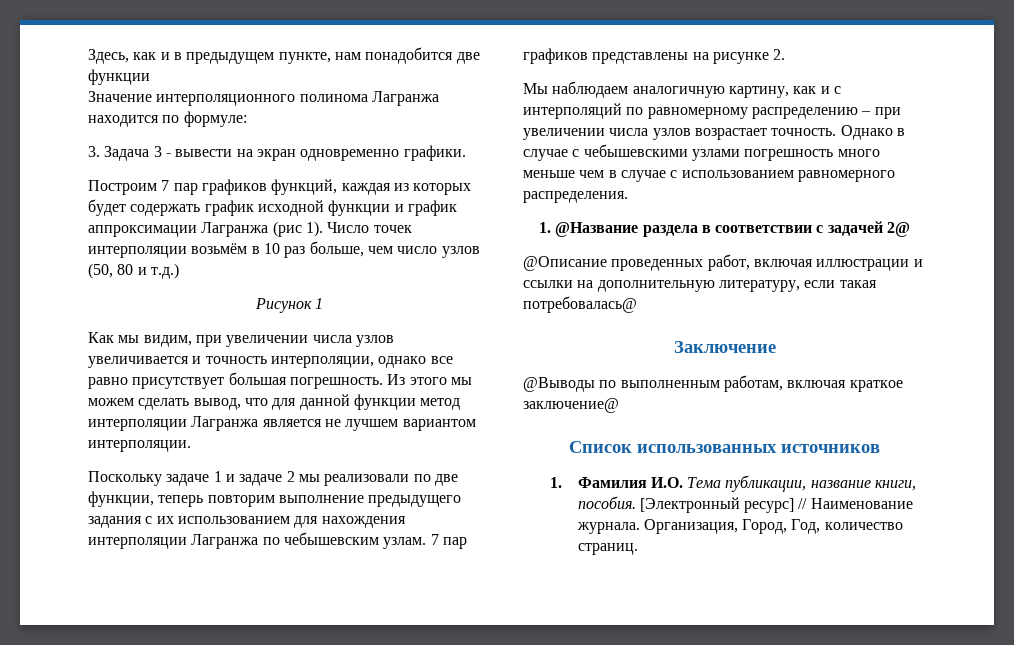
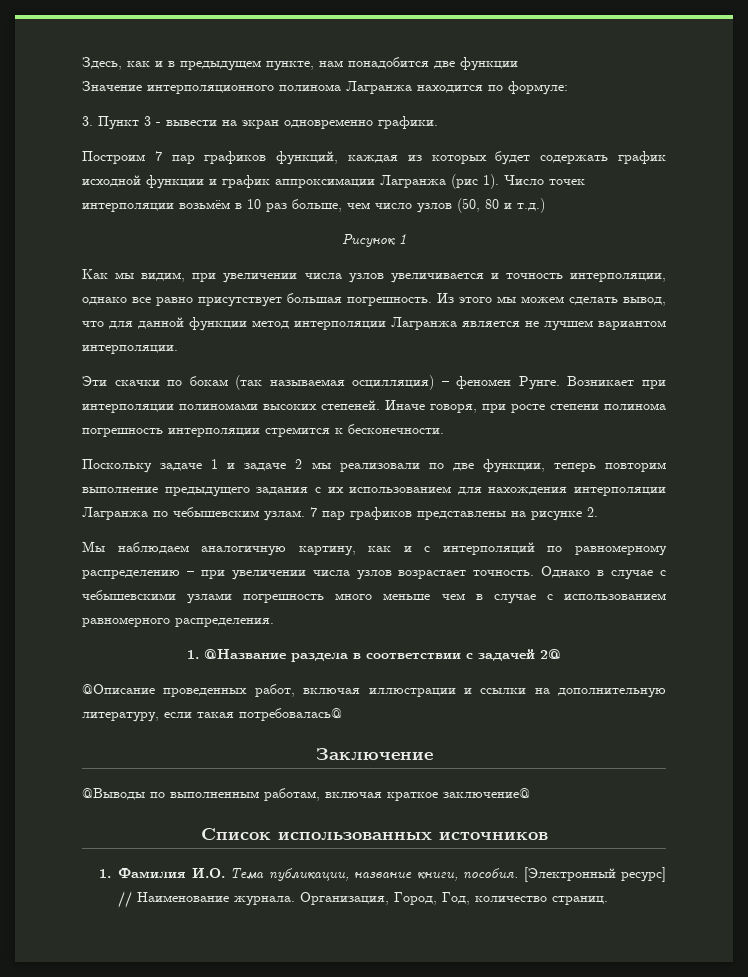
- 3. Задача 3 - вывести на экран одновременно графики.
+ 3. Пункт 3 - вывести на экран одновременно графики.
+ Эти скачки по бокам (так называемая осцилляция) – феномен Рунге. Возникает при интерполяции полиномами высоких степеней. Иначе говоря, при росте степени полинома погрешность интерполяции стремится к бесконечности.

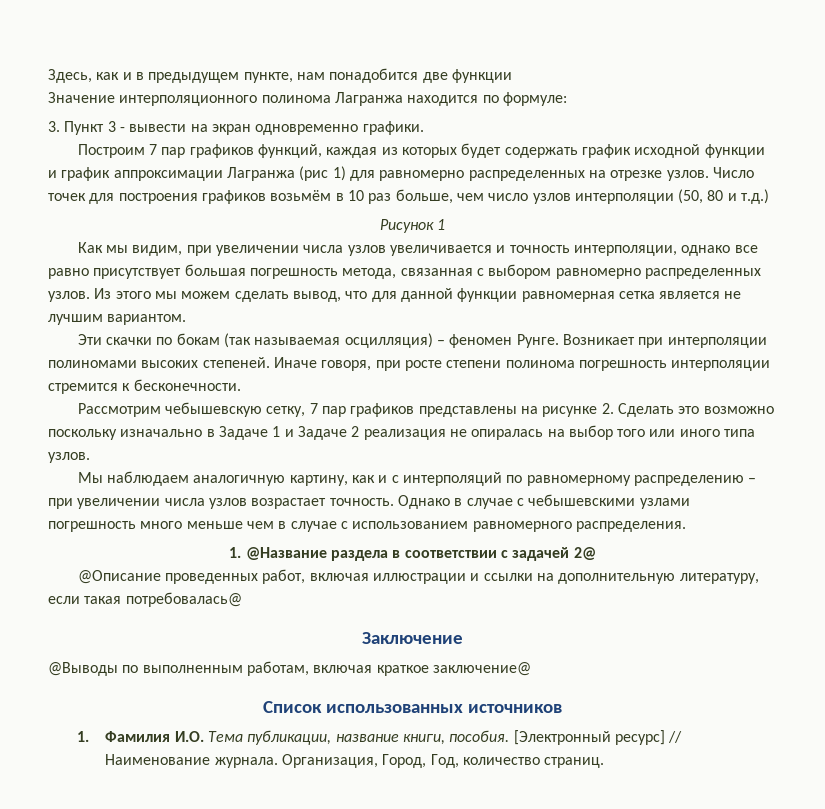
- Построим 7 пар графиков функций, каждая из которых будет содержать график исходной функции и график аппроксимации Лагранжа (рис 1). Число точек интерполяции возьмём в 10 раз больше, чем число узлов (50, 80 и т.д.)
+ Построим 7 пар графиков функций, каждая из которых будет содержать график исходной функции и график аппроксимации Лагранжа (рис 1) для равномерно распределенных на отрезке узлов. Число точек для построения графиков возьмём в 10 раз больше, чем число узлов интерполяции (50, 80 и т.д.)
- Как мы видим, при увеличении числа узлов увеличивается и точность интерполяции, однако все равно присутствует большая погрешность.
+ Как мы видим, при увеличении числа узлов увеличивается и точность интерполяции, однако все равно присутствует большая погрешность метода, связанная с выбором равномерно распределенных узлов.
- Из этого мы можем сделать вывод, что для данной функции метод интерполяции Лагранжа является не лучшем вариантом интерполяции.
+ Из этого мы можем сделать вывод, что для данной функции равномерная сетка является не лучшим вариантом.
- Поскольку задаче 1 и задаче 2 мы реализовали по две функции, теперь повторим выполнение предыдущего задания с их использованием для нахождения интерполяции Лагранжа по чебышевским узлам. 7 пар графиков представлены на рисунке 2.
+ Рассмотрим чебышевскую сетку, 7 пар графиков представлены на рисунке 2. Сделать это возможно поскольку изначально в Задаче 1 и Задаче 2 реализация не опиралась на выбор того или иного типа узлов.

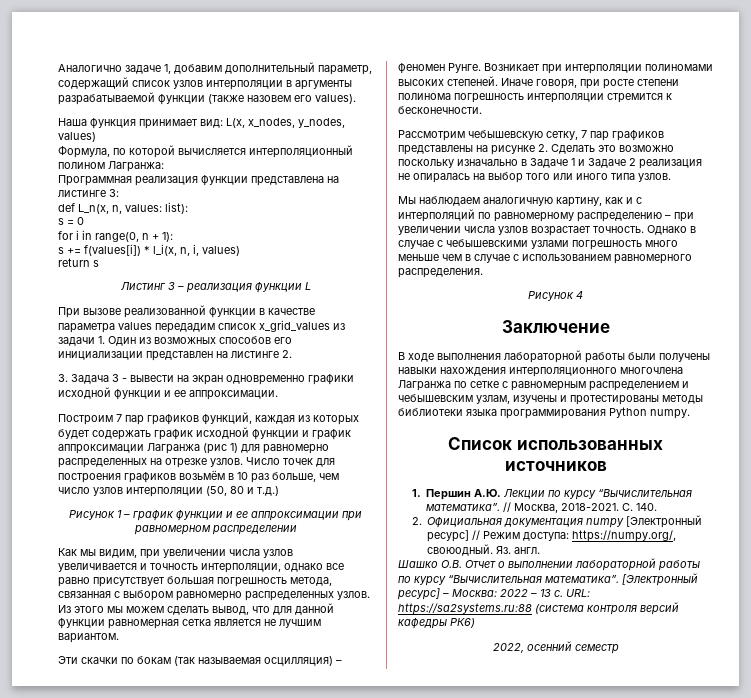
- Здесь, как и в предыдущем пункте, нам понадобится две функции
- Значение интерполяционного полинома Лагранжа находится по формуле:
+ Аналогично задаче 1, добавим дополнительный параметр, содержащий список узлов интерполяции в аргументы разрабатываемой функции (также назовем его values).
+ Наша функция принимает вид: L(x, x_nodes, y_nodes, values)
+ Формула, по которой вычисляется интерполяционный полином Лагранжа:
+ Программная реализация функции представлена на листинге 3:
+ def L_n(x, n, values: list):
+ s = 0
+ for i in range(0, n + 1):
+ s += f(values[i]) * l_i(x, n, i, values)
+ return s
+ Листинг 3 – реализация функции L
+ При вызове реализованной функции в качестве параметра values передадим список x_grid_values из задачи 1. Один из возможных способов его инициализации представлен на листинге 2.
- 3. Пункт 3 - вывести на экран одновременно графики.
+ 3. Задача 3 - вывести на экран одновременно графики исходной функции и ее аппроксимации.
- Рисунок 1
+ Рисунок 1 – график функции и ее аппроксимации при равномерном распределении
- 1. @Название раздела в соответствии с задачей 2@
- @Описание проведенных работ, включая иллюстрации и ссылки на дополнительную литературу, если такая потребовалась@
+ Рисунок 4
  Заключение
- @Выводы по выполненным работам, включая краткое заключение@
+ В ходе выполнения лабораторной работы были получены навыки нахождения интерполяционного многочлена Лагранжа по сетке с равномерным распределением и чебышевским узлам, изучены и протестированы методы библиотеки языка программирования Python numpy.
  Список использованных источников
- 1. Фамилия И.О. Тема публикации, название книги, пособия. [Электронный ресурс] // Наименование журнала. Организация, Город, Год, количество страниц.
+ 1. Першин А.Ю. Лекции по курсу “Вычислительная математика”. // Москва, 2018-2021. С. 140.
+ 2. Официальная документация numpy [Электронный ресурс] // Режим доступа: https://numpy.org/, своюодный. Яз. англ.
+ Шашко О.В. Отчет о выполнении лабораторной работы по курсу “Вычислительная математика”. [Электронный ресурс] – Москва: 2022 – 13 с. URL: https://sa2systems.ru:88 (система контроля версий кафедры РК6)
+ 2022, осенний семестр

